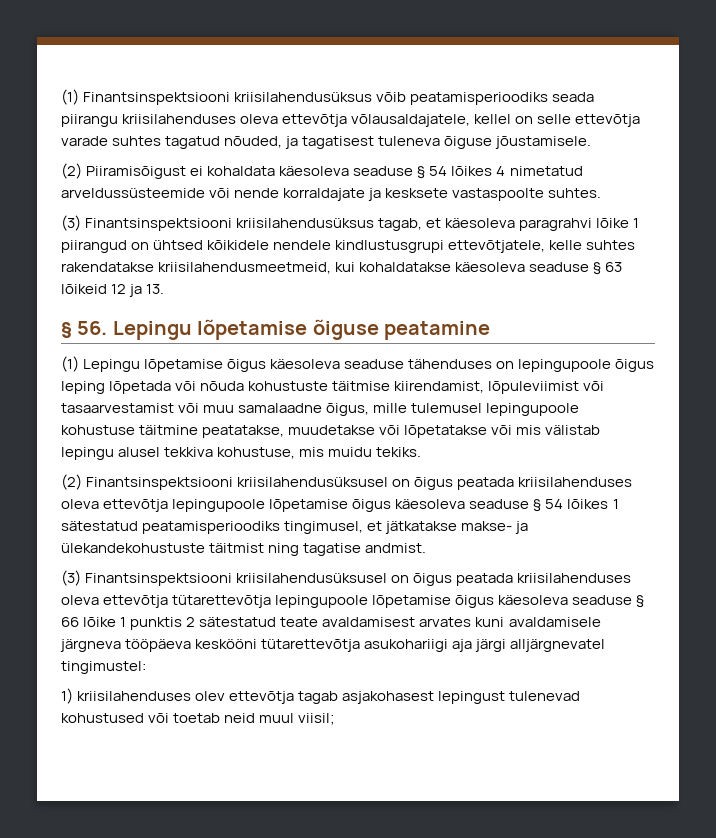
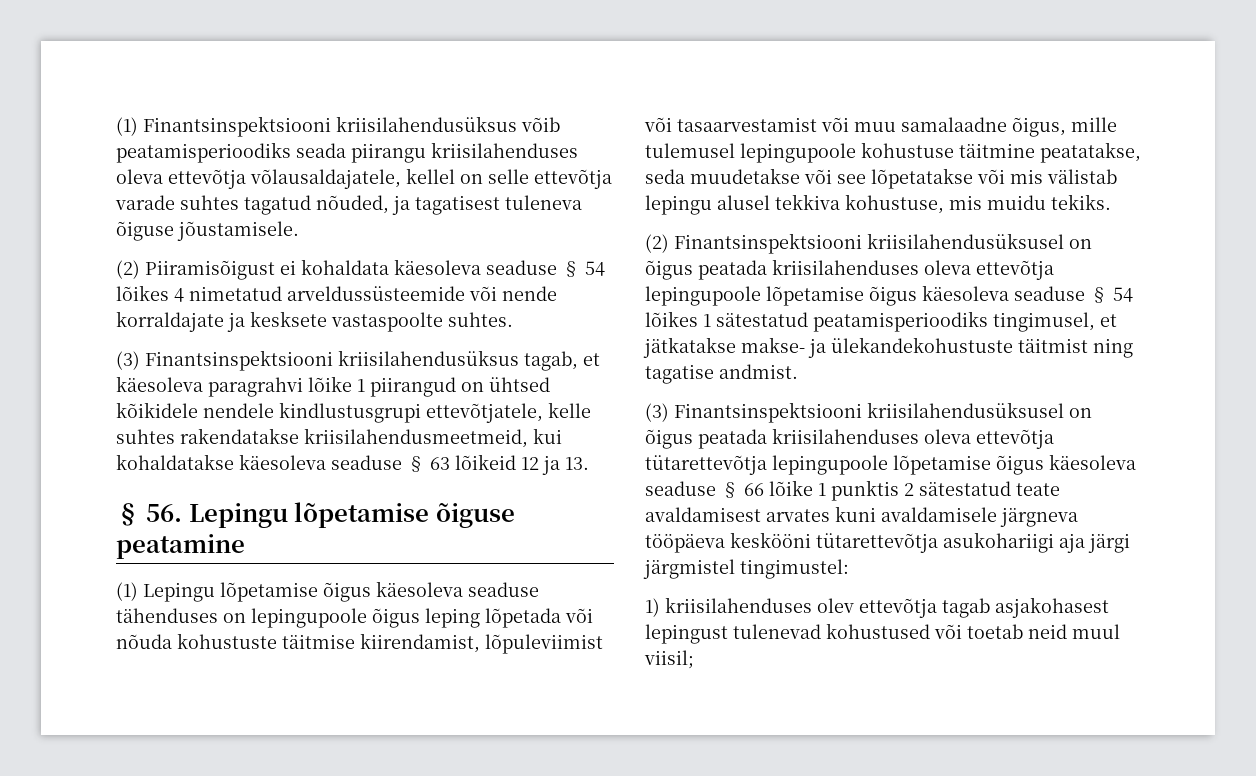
- (1) Lepingu lõpetamise õigus käesoleva seaduse tähenduses on lepingupoole õigus leping lõpetada või nõuda kohustuste täitmise kiirendamist, lõpuleviimist või tasaarvestamist või muu samalaadne õigus, mille tulemusel lepingupoole kohustuse täitmine peatatakse, muudetakse või lõpetatakse või mis välistab lepingu alusel tekkiva kohustuse, mis muidu tekiks.
+ (1) Lepingu lõpetamise õigus käesoleva seaduse tähenduses on lepingupoole õigus leping lõpetada või nõuda kohustuste täitmise kiirendamist, lõpuleviimist või tasaarvestamist või muu samalaadne õigus, mille tulemusel lepingupoole kohustuse täitmine peatatakse, seda muudetakse või see lõpetatakse või mis välistab lepingu alusel tekkiva kohustuse, mis muidu tekiks.
- (3) Finantsinspektsiooni kriisilahendusüksusel on õigus peatada kriisilahenduses oleva ettevõtja tütarettevõtja lepingupoole lõpetamise õigus käesoleva seaduse § 66 lõike 1 punktis 2 sätestatud teate avaldamisest arvates kuni avaldamisele järgneva tööpäeva keskööni tütarettevõtja asukohariigi aja järgi alljärgnevatel tingimustel:
+ (3) Finantsinspektsiooni kriisilahendusüksusel on õigus peatada kriisilahenduses oleva ettevõtja tütarettevõtja lepingupoole lõpetamise õigus käesoleva seaduse § 66 lõike 1 punktis 2 sätestatud teate avaldamisest arvates kuni avaldamisele järgneva tööpäeva keskööni tütarettevõtja asukohariigi aja järgi järgmistel tingimustel:

